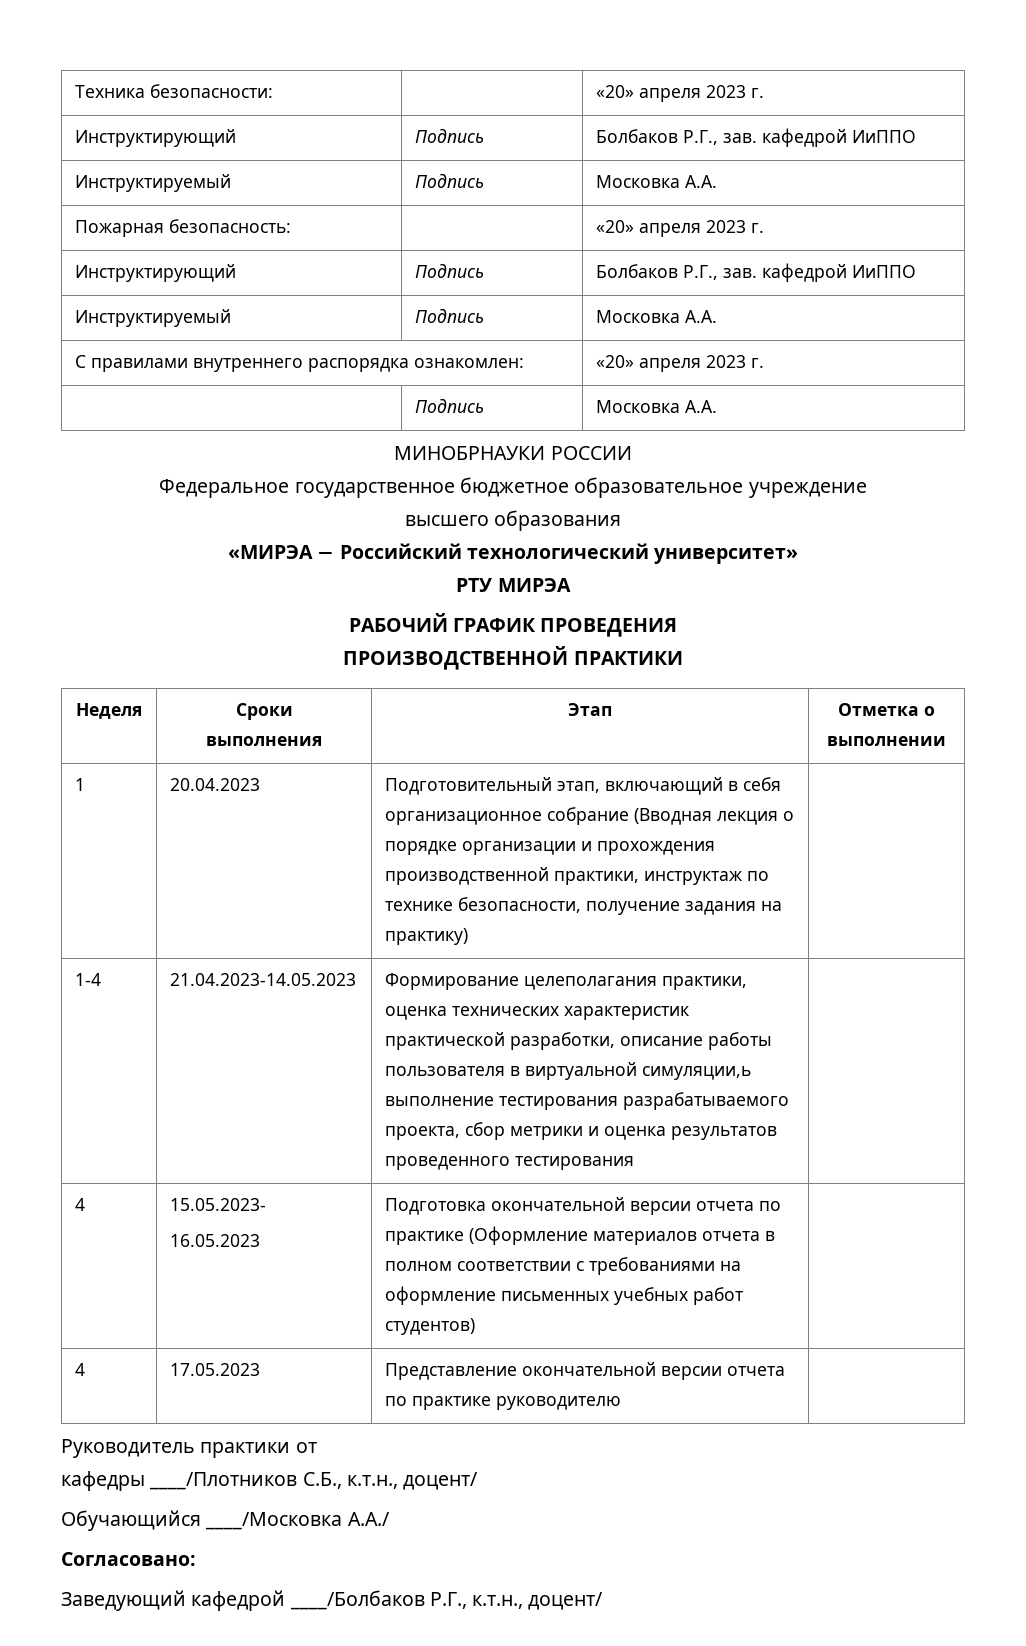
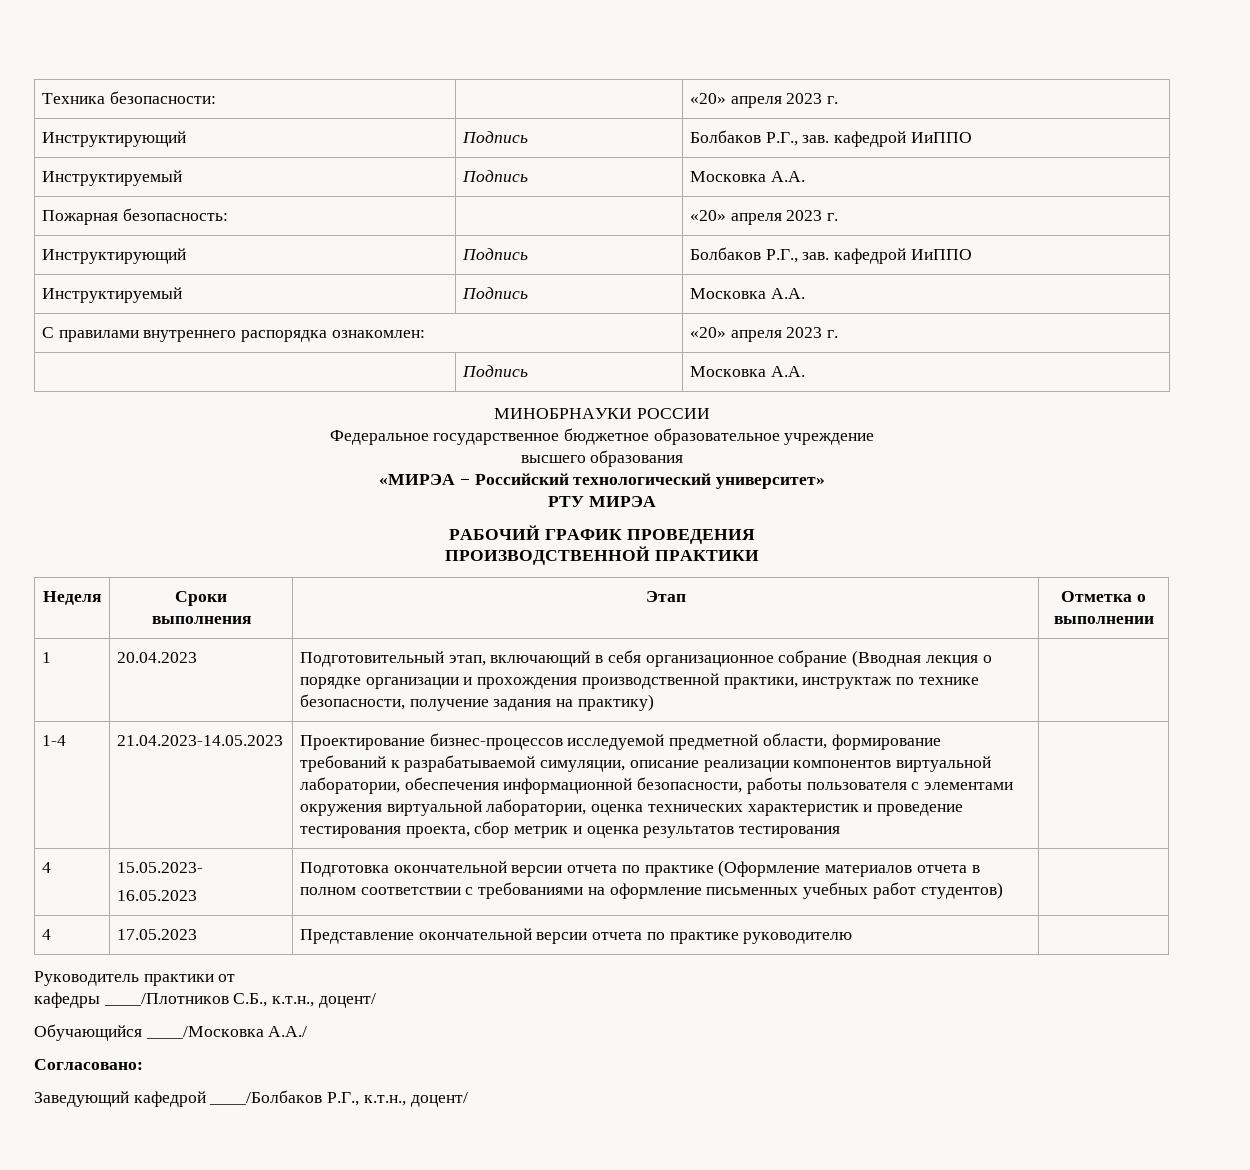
- 1-4 | 21.04.2023-14.05.2023 | Формирование целеполагания практики, оценка технических характеристик практической разработки, описание работы пользователя в виртуальной симуляции,ь выполнение тестирования разрабатываемого проекта, сбор метрики и оценка результатов проведенного тестирования |
+ 1-4 | 21.04.2023-14.05.2023 | Проектирование бизнес-процессов исследуемой предметной области, формирование требований к разрабатываемой симуляции, описание реализации компонентов виртуальной лаборатории, обеспечения информационной безопасности, работы пользователя с элементами окружения виртуальной лаборатории, оценка технических характеристик и проведение тестирования проекта, сбор метрик и оценка результатов тестирования |

